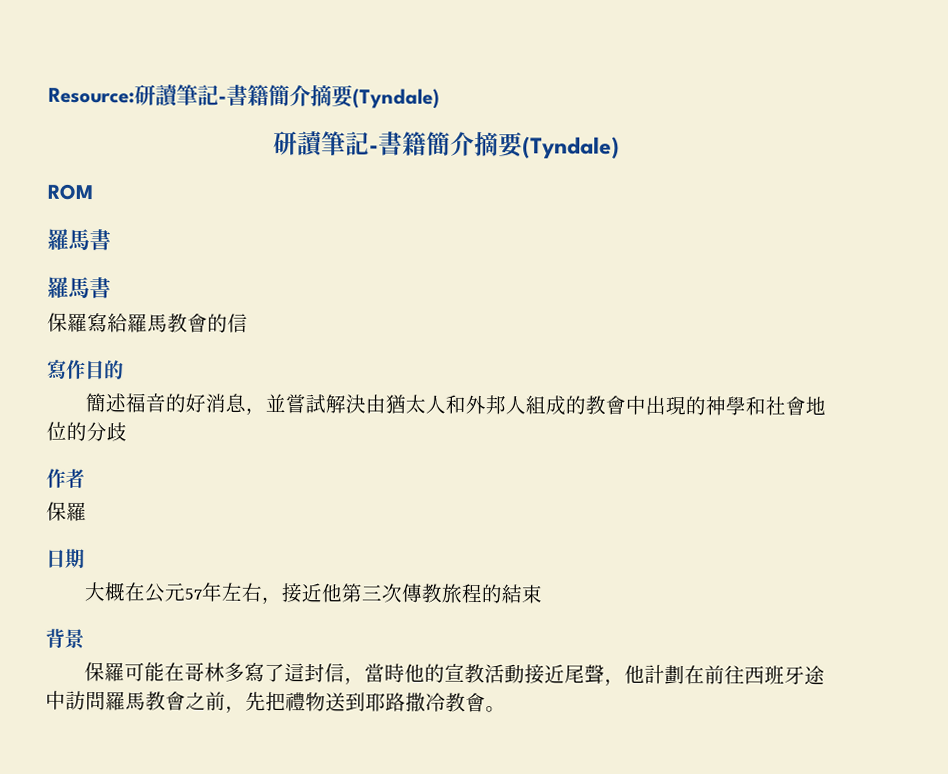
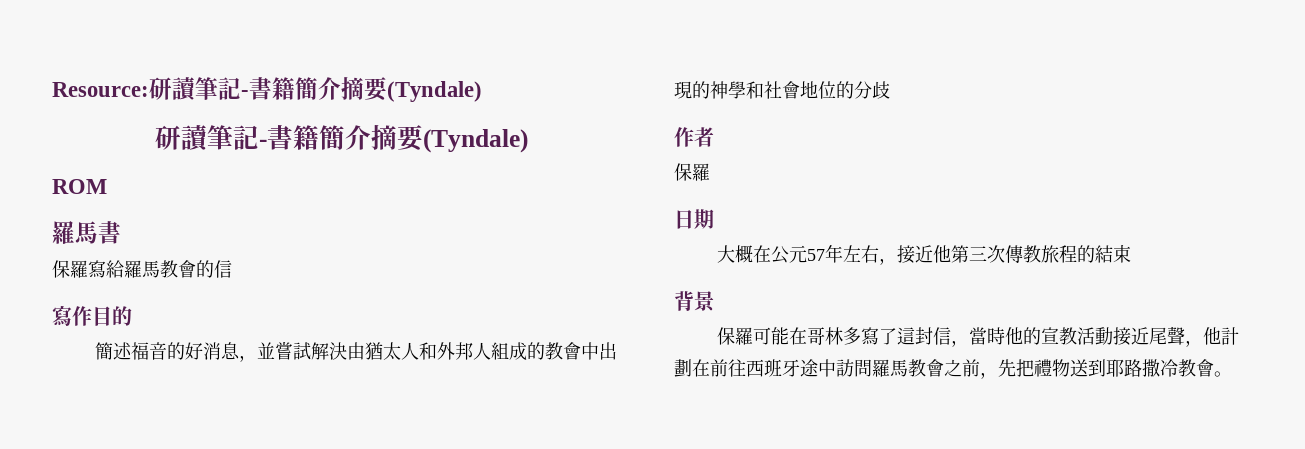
  ROM
- 羅馬書

